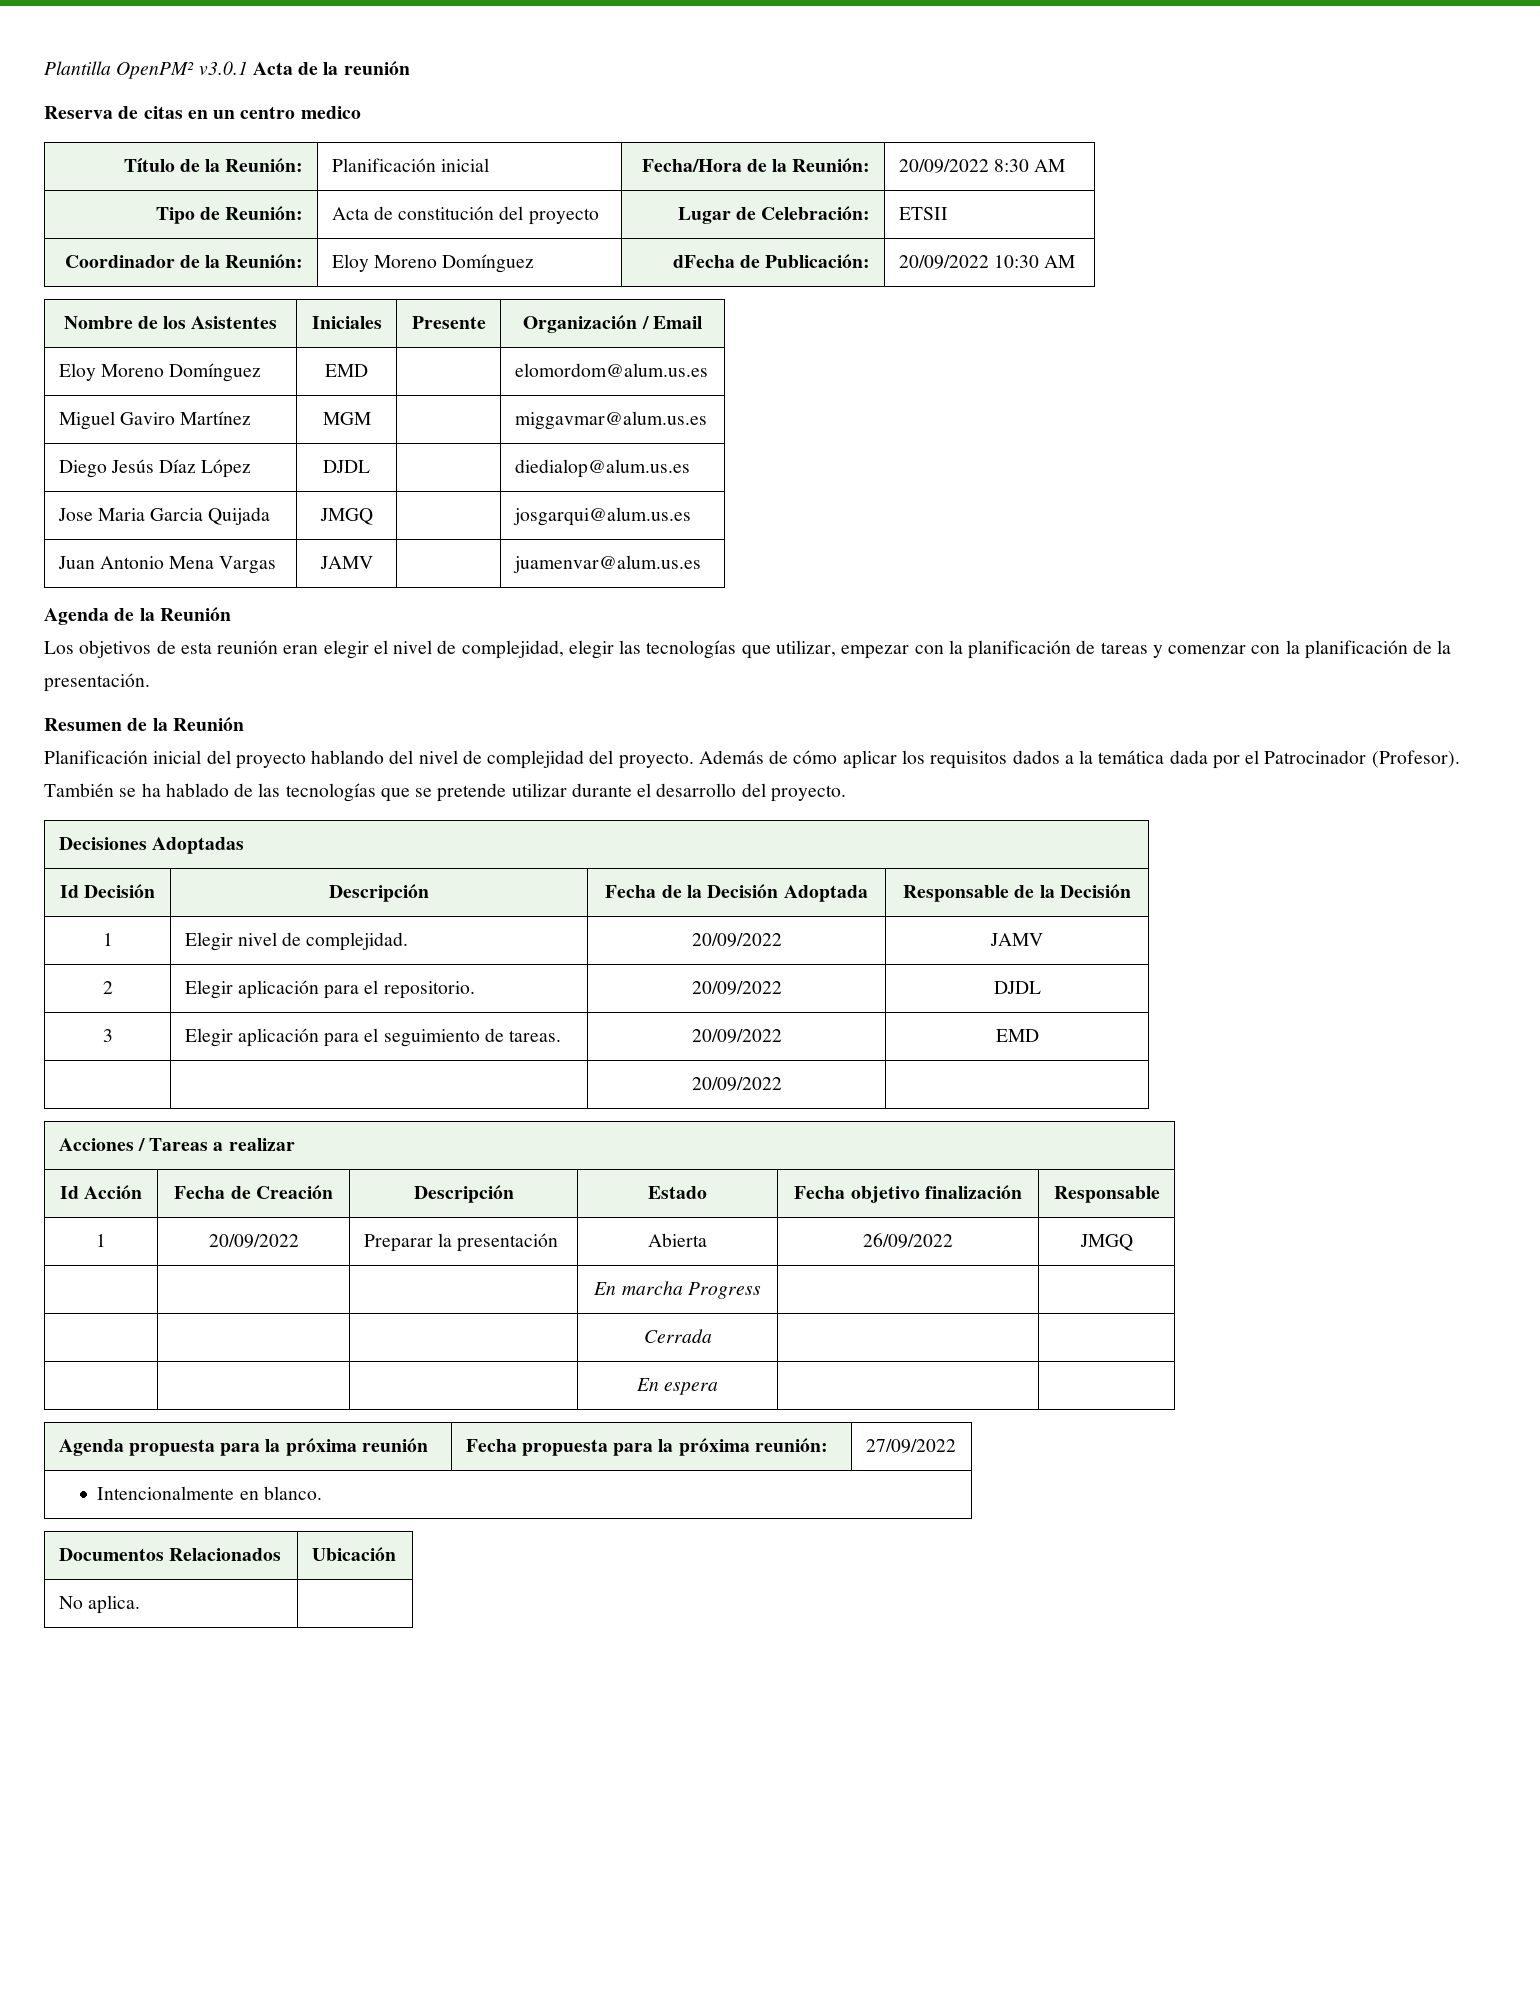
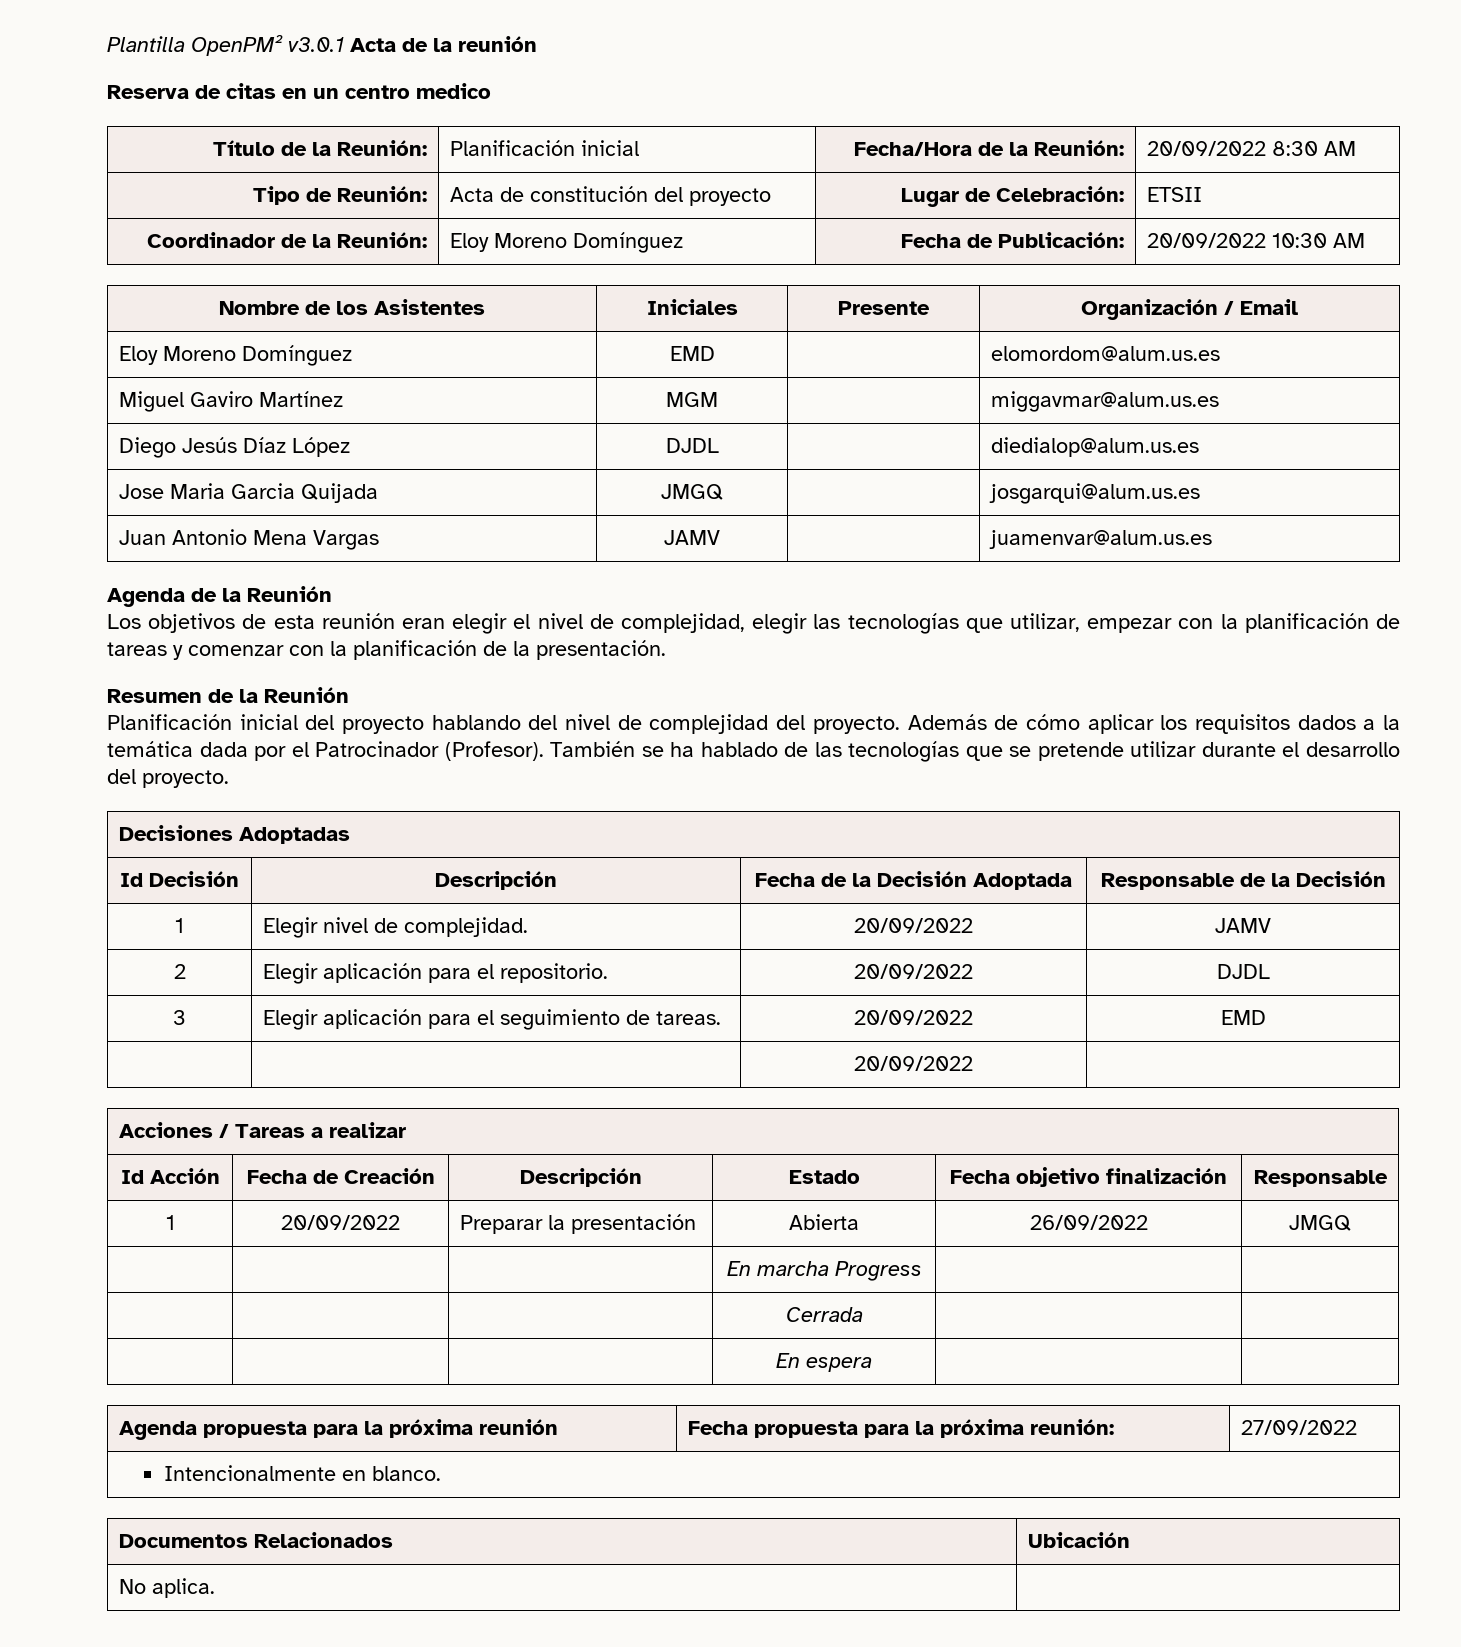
- Coordinador de la Reunión: | Eloy Moreno Domínguez | dFecha de Publicación: | 20/09/2022 10:30 AM
+ Coordinador de la Reunión: | Eloy Moreno Domínguez | Fecha de Publicación: | 20/09/2022 10:30 AM

